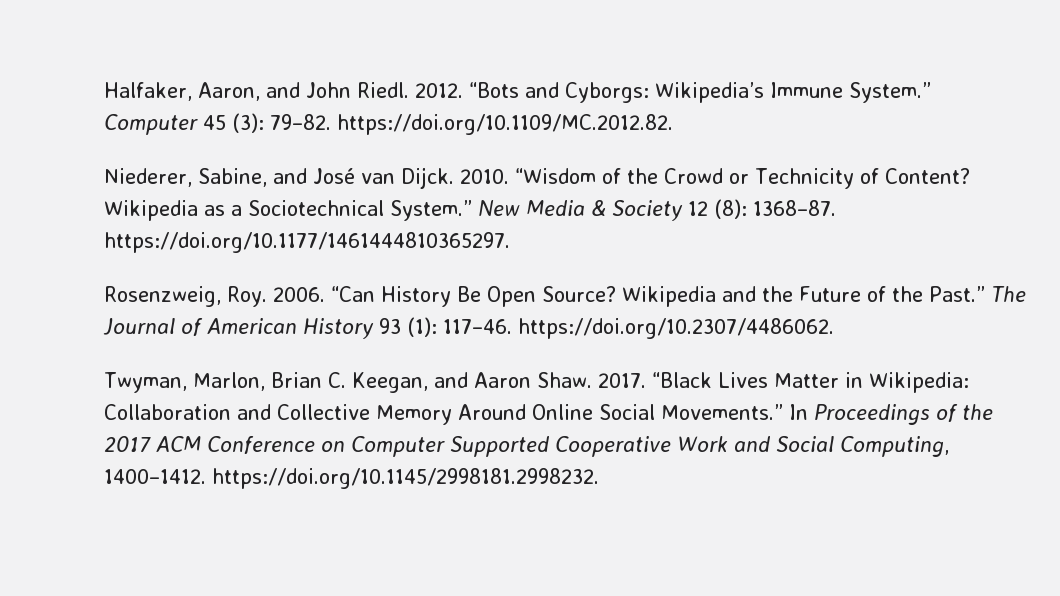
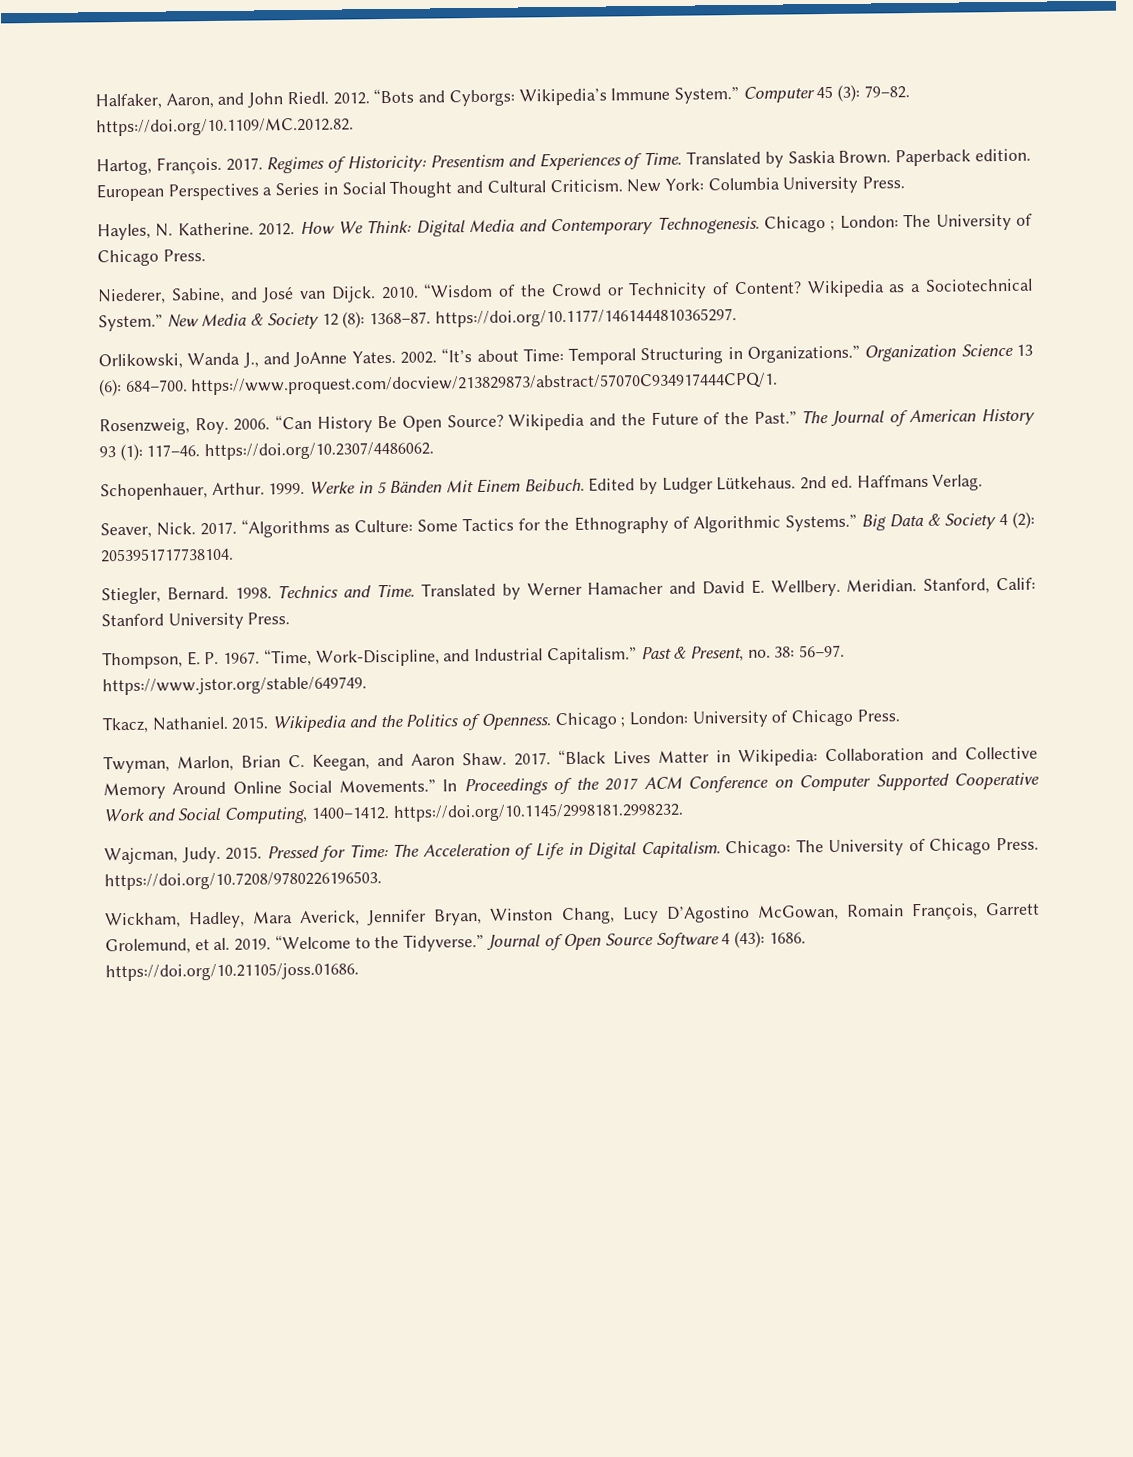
+ Hartog, François. 2017. Regimes of Historicity: Presentism and Experiences of Time. Translated by Saskia Brown. Paperback edition. European Perspectives a Series in Social Thought and Cultural Criticism. New York: Columbia University Press.
+ Hayles, N. Katherine. 2012. How We Think: Digital Media and Contemporary Technogenesis. Chicago ; London: The University of Chicago Press.
+ Orlikowski, Wanda J., and JoAnne Yates. 2002. “It’s about Time: Temporal Structuring in Organizations.” Organization Science 13 (6): 684–700. https://www.proquest.com/docview/213829873/abstract/57070C934917444CPQ/1.
+ Schopenhauer, Arthur. 1999. Werke in 5 Bänden Mit Einem Beibuch. Edited by Ludger Lütkehaus. 2nd ed. Haffmans Verlag.
+ Seaver, Nick. 2017. “Algorithms as Culture: Some Tactics for the Ethnography of Algorithmic Systems.” Big Data & Society 4 (2): 2053951717738104.
+ Stiegler, Bernard. 1998. Technics and Time. Translated by Werner Hamacher and David E. Wellbery. Meridian. Stanford, Calif: Stanford University Press.
+ Thompson, E. P. 1967. “Time, Work-Discipline, and Industrial Capitalism.” Past & Present, no. 38: 56–97. https://www.jstor.org/stable/649749.
+ Tkacz, Nathaniel. 2015. Wikipedia and the Politics of Openness. Chicago ; London: University of Chicago Press.
+ Wajcman, Judy. 2015. Pressed for Time: The Acceleration of Life in Digital Capitalism. Chicago: The University of Chicago Press. https://doi.org/10.7208/9780226196503.
+ Wickham, Hadley, Mara Averick, Jennifer Bryan, Winston Chang, Lucy D’Agostino McGowan, Romain François, Garrett Grolemund, et al. 2019. “Welcome to the Tidyverse.” Journal of Open Source Software 4 (43): 1686. https://doi.org/10.21105/joss.01686.

